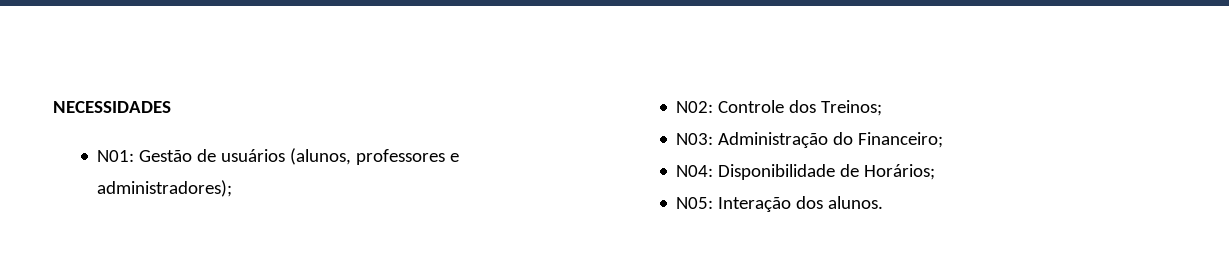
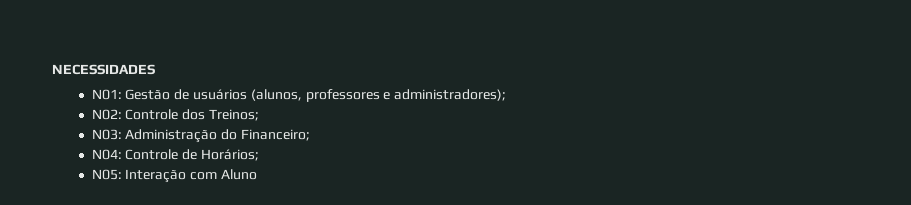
- N04: Disponibilidade de Horários;
+ N04: Controle de Horários;
- N05: Interação dos alunos.
+ N05: Interação com Aluno

